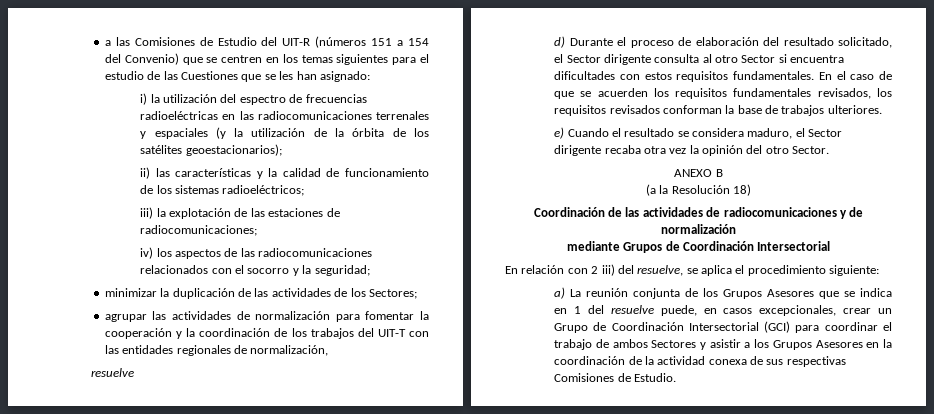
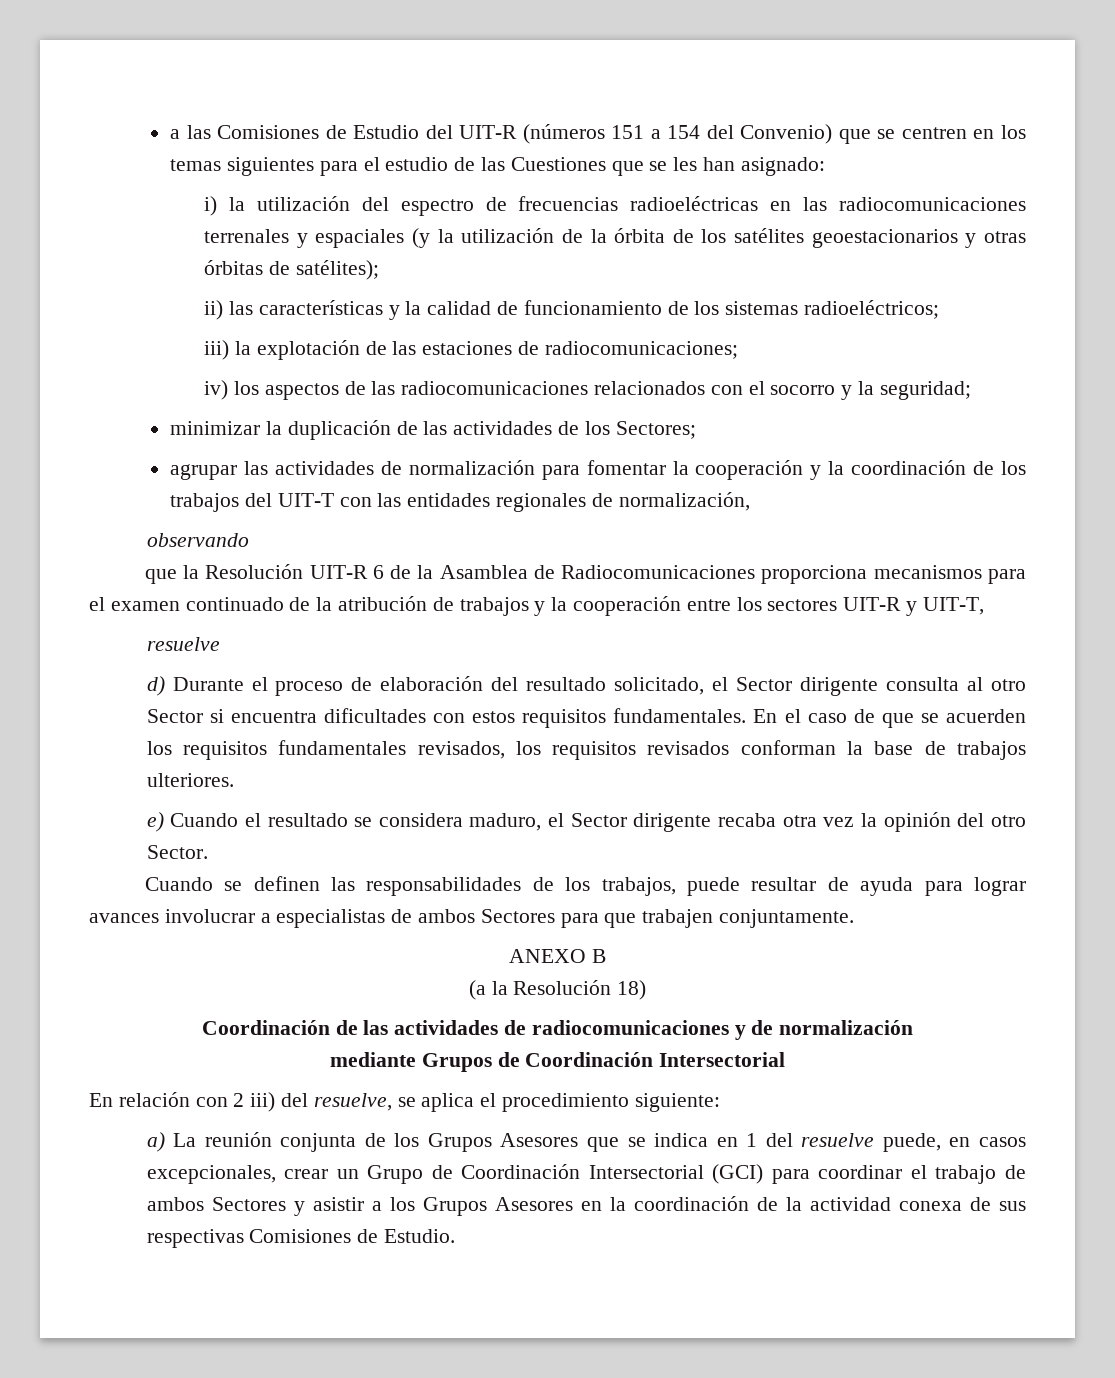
- i) la utilización del espectro de frecuencias radioeléctricas en las radiocomunicaciones terrenales y espaciales (y la utilización de la órbita de los satélites geoestacionarios);
+ i) la utilización del espectro de frecuencias radioeléctricas en las radiocomunicaciones terrenales y espaciales (y la utilización de la órbita de los satélites geoestacionarios y otras órbitas de satélites);
+ observando
+ que la Resolución UIT-R 6 de la Asamblea de Radiocomunicaciones proporciona mecanismos para el examen continuado de la atribución de trabajos y la cooperación entre los sectores UIT-R y UIT-T,
+ Cuando se definen las responsabilidades de los trabajos, puede resultar de ayuda para lograr avances involucrar a especialistas de ambos Sectores para que trabajen conjuntamente.

